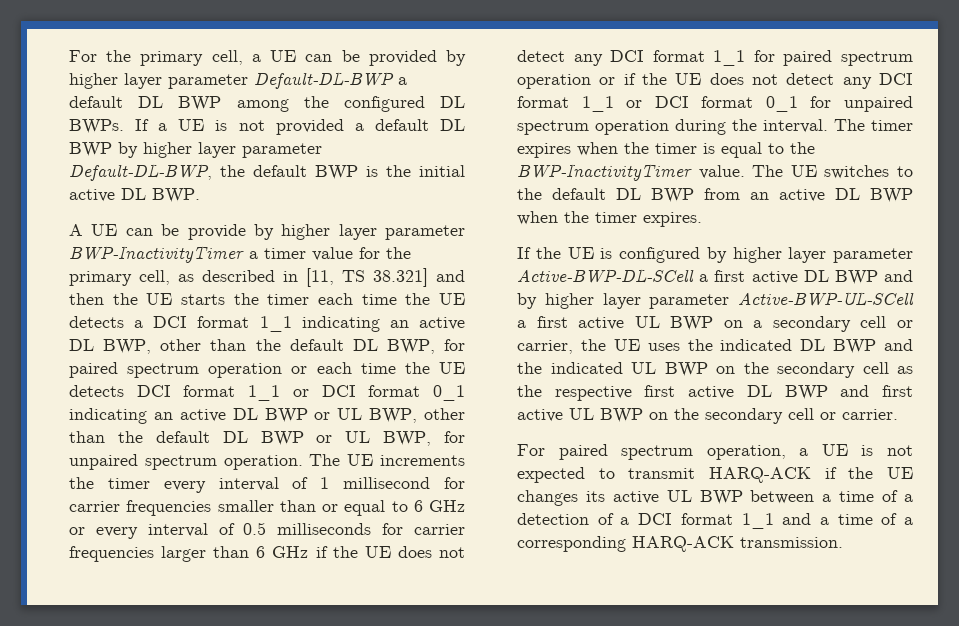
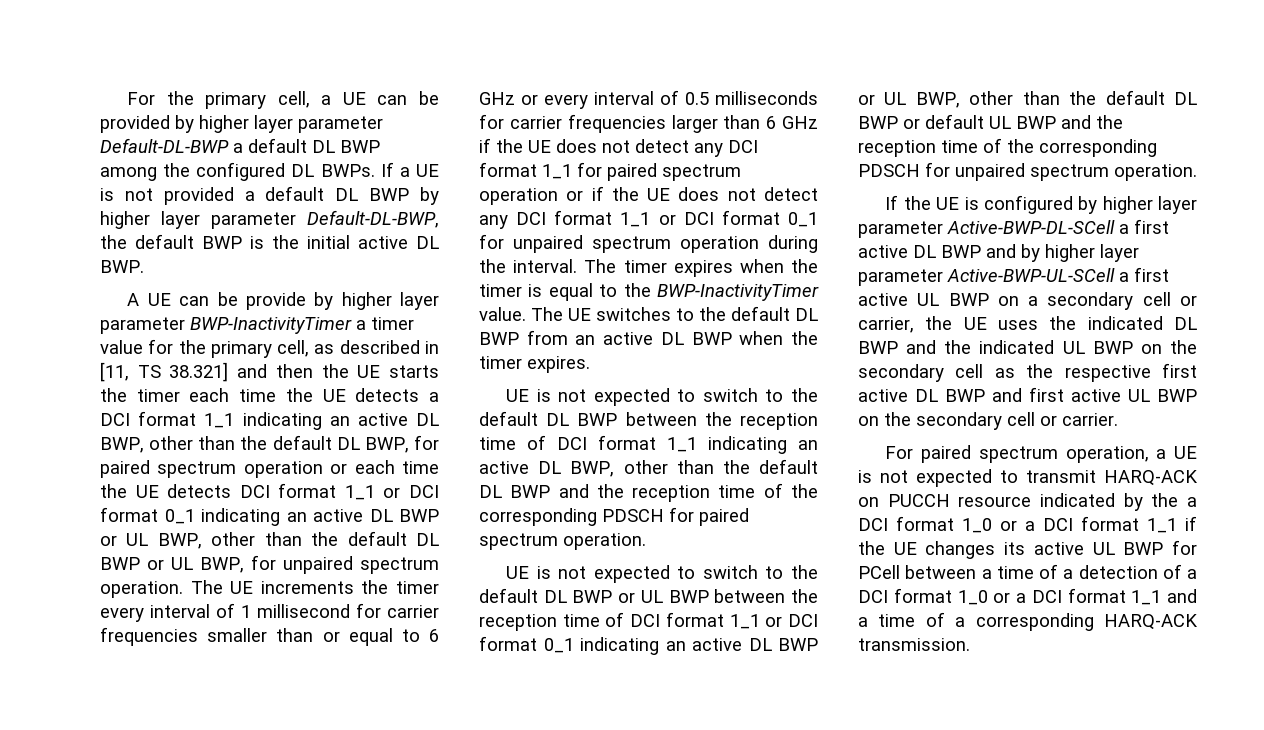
+ UE is not expected to switch to the default DL BWP between the reception time of DCI format 1_1 indicating an active DL BWP, other than the default DL BWP and the reception time of the corresponding PDSCH for paired spectrum operation.
+ UE is not expected to switch to the default DL BWP or UL BWP between the reception time of DCI format 1_1 or DCI format 0_1 indicating an active DL BWP or UL BWP, other than the default DL BWP or default UL BWP and the reception time of the corresponding PDSCH for unpaired spectrum operation.
- For paired spectrum operation, a UE is not expected to transmit HARQ-ACK if the UE changes its active UL BWP between a time of a detection of a DCI format 1_1 and a time of a corresponding HARQ-ACK transmission.
+ For paired spectrum operation, a UE is not expected to transmit HARQ-ACK on PUCCH resource indicated by the a DCI format 1_0 or a DCI format 1_1 if the UE changes its active UL BWP for PCell between a time of a detection of a DCI format 1_0 or a DCI format 1_1 and a time of a corresponding HARQ-ACK transmission.

